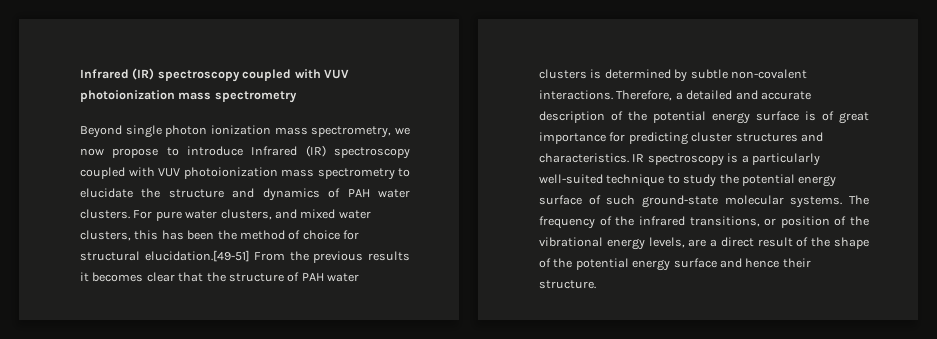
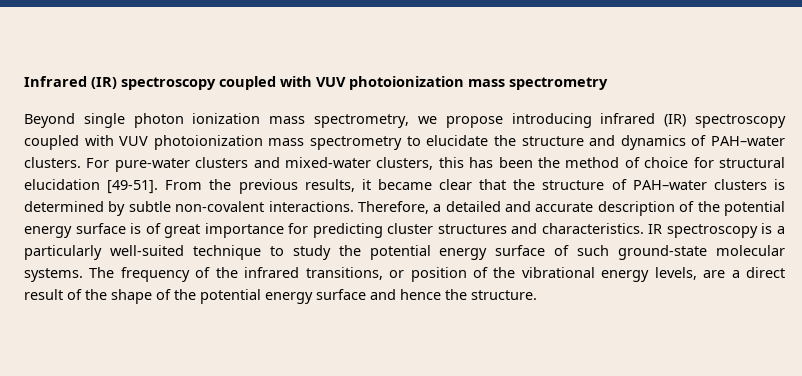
- Beyond single photon ionization mass spectrometry, we now propose to introduce Infrared (IR) spectroscopy coupled with VUV photoionization mass spectrometry to elucidate the structure and dynamics of PAH water clusters. For pure water clusters, and mixed water clusters, this has been the method of choice for structural elucidation.[49-51] From the previous results it becomes clear that the structure of PAH water clusters is determined by subtle non-covalent interactions.
+ Beyond single photon ionization mass spectrometry, we propose introducing infrared (IR) spectroscopy coupled with VUV photoionization mass spectrometry to elucidate the structure and dynamics of PAH–water clusters. For pure-water clusters and mixed-water clusters, this has been the method of choice for structural elucidation [49-51]. From the previous results, it became clear that the structure of PAH–water clusters is determined by subtle non-covalent interactions.
- The frequency of the infrared transitions, or position of the vibrational energy levels, are a direct result of the shape of the potential energy surface and hence their structure.
+ The frequency of the infrared transitions, or position of the vibrational energy levels, are a direct result of the shape of the potential energy surface and hence the structure.

